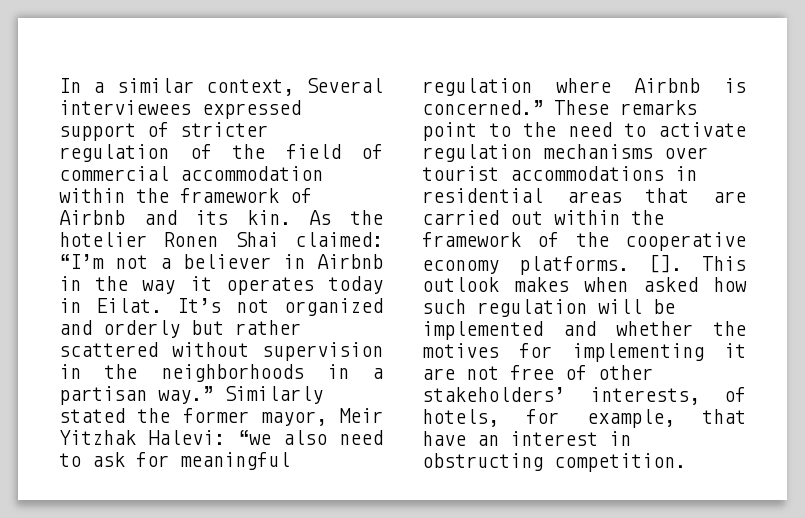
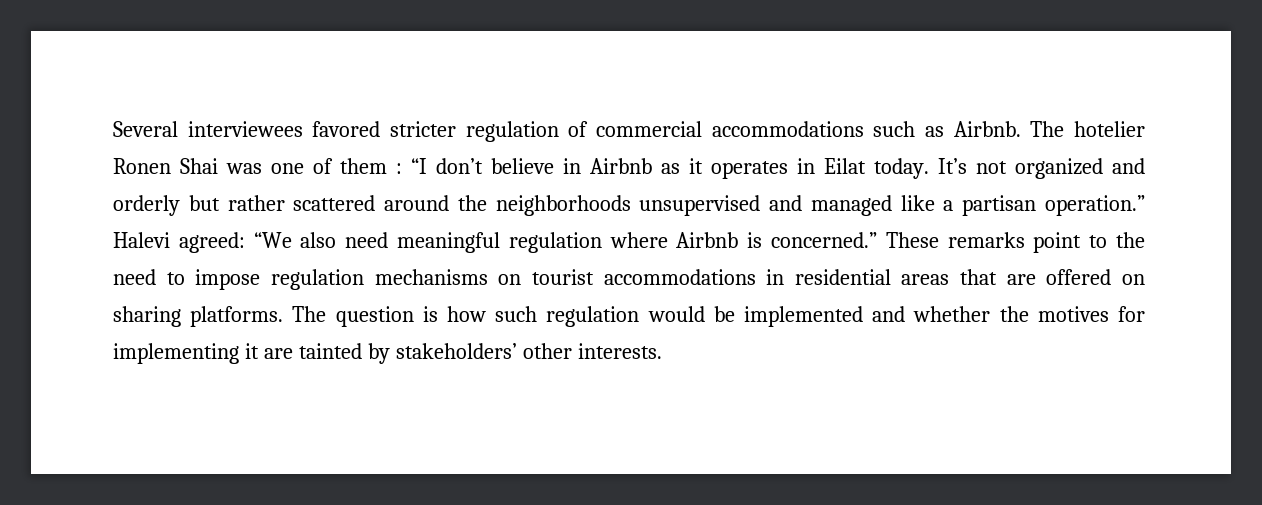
- In a similar context, Several interviewees expressed support of stricter regulation of the field of commercial accommodation within the framework of Airbnb and its kin. As the hotelier Ronen Shai claimed: “I’m not a believer in Airbnb in the way it operates today in Eilat.
+ Several interviewees favored stricter regulation of commercial accommodations such as Airbnb. The hotelier Ronen Shai was one of them : “I don’t believe in Airbnb as it operates in Eilat today.
- It’s not organized and orderly but rather scattered without supervision in the neighborhoods in a partisan way.” Similarly stated the former mayor, Meir Yitzhak Halevi: “we also need to ask for meaningful regulation where Airbnb is concerned.”
+ It’s not organized and orderly but rather scattered around the neighborhoods unsupervised and managed like a partisan operation.” Halevi agreed: “We also need meaningful regulation where Airbnb is concerned.”
- These remarks point to the need to activate regulation mechanisms over tourist accommodations in residential areas that are carried out within the framework of the cooperative economy platforms. []. This outlook makes when asked how such regulation will be implemented and whether the motives for implementing it are not free of other stakeholders’ interests, of hotels, for example, that have an interest in obstructing competition.
+ These remarks point to the need to impose regulation mechanisms on tourist accommodations in residential areas that are offered on sharing platforms. The question is how such regulation would be implemented and whether the motives for implementing it are tainted by stakeholders’ other interests.

